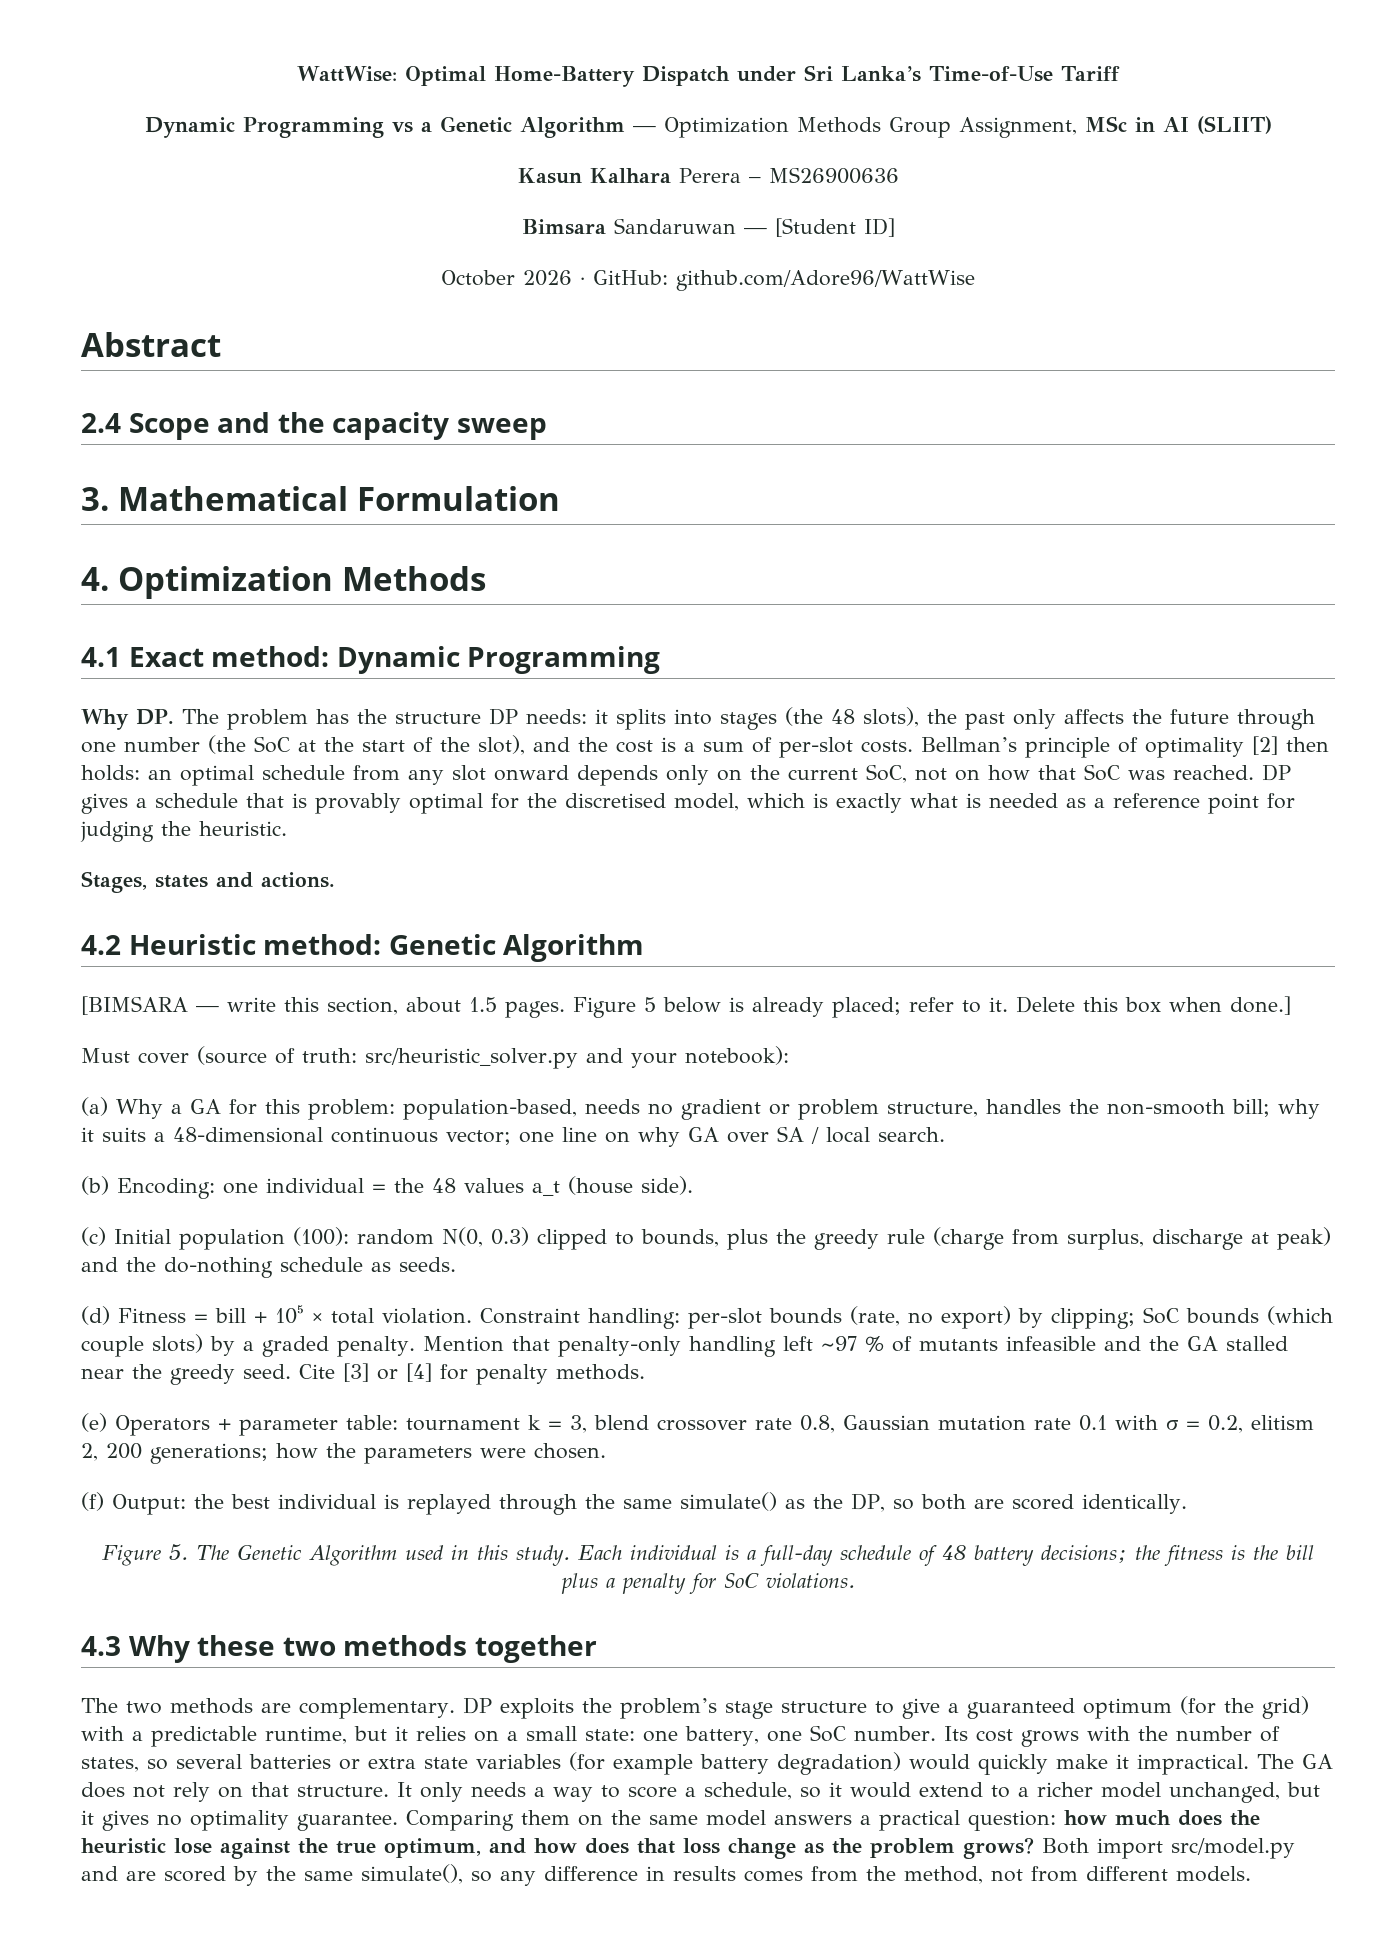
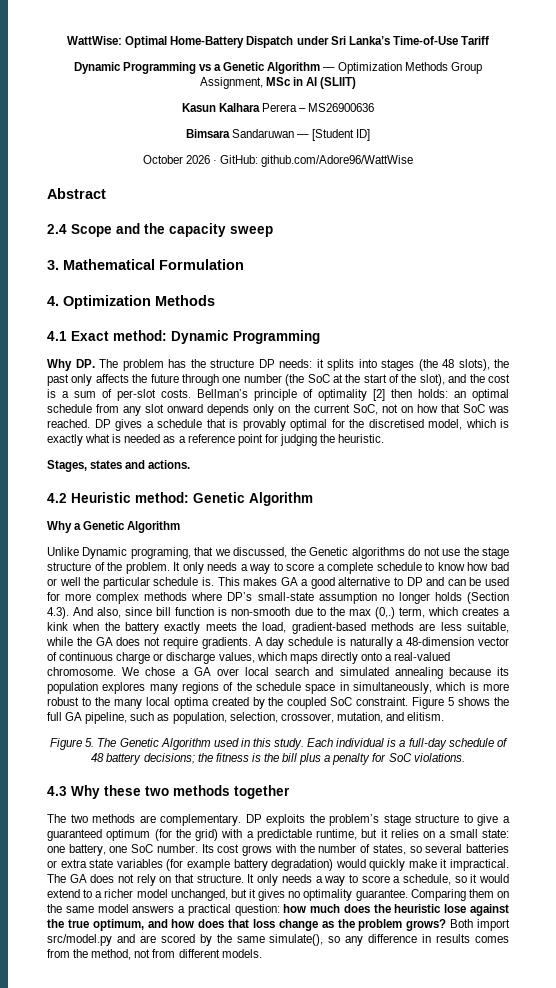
- [BIMSARA — write this section, about 1.5 pages. Figure 5 below is already placed; refer to it. Delete this box when done.]
- Must cover (source of truth: src/heuristic_solver.py and your notebook):
- (a) Why a GA for this problem: population-based, needs no gradient or problem structure, handles the non-smooth bill; why it suits a 48-dimensional continuous vector; one line on why GA over SA / local search.
- (b) Encoding: one individual = the 48 values a_t (house side).
- (c) Initial population (100): random N(0, 0.3) clipped to bounds, plus the greedy rule (charge from surplus, discharge at peak) and the do-nothing schedule as seeds.
- (d) Fitness = bill + 10⁵ × total violation. Constraint handling: per-slot bounds (rate, no export) by clipping; SoC bounds (which couple slots) by a graded penalty. Mention that penalty-only handling left ~97 % of mutants infeasible and the GA stalled near the greedy seed. Cite [3] or [4] for penalty methods.
- (e) Operators + parameter table: tournament k = 3, blend crossover rate 0.8, Gaussian mutation rate 0.1 with σ = 0.2, elitism 2, 200 generations; how the parameters were chosen.
- (f) Output: the best individual is replayed through the same simulate() as the DP, so both are scored identically.
+ Why a Genetic Algorithm
+ Unlike Dynamic programing, that we discussed, the Genetic algorithms do not use the stage structure of the problem. It only needs a way to score a complete schedule to know how bad or well the particular schedule is. This makes GA a good alternative to DP and can be used for more complex methods where DP’s small-state assumption no longer holds (Section 4.3). And also, since bill function is non-smooth due to the max (0,.) term, which creates a kink when the battery exactly meets the load, gradient-based methods are less suitable, while the GA does not require gradients. A day schedule is naturally a 48-dimension vector of continuous charge or discharge values, which maps directly onto a real-valued chromosome. We chose a GA over local search and simulated annealing because its population explores many regions of the schedule space in simultaneously, which is more robust to the many local optima created by the coupled SoC constraint. Figure 5 shows the full GA pipeline, such as population, selection, crossover, mutation, and elitism.

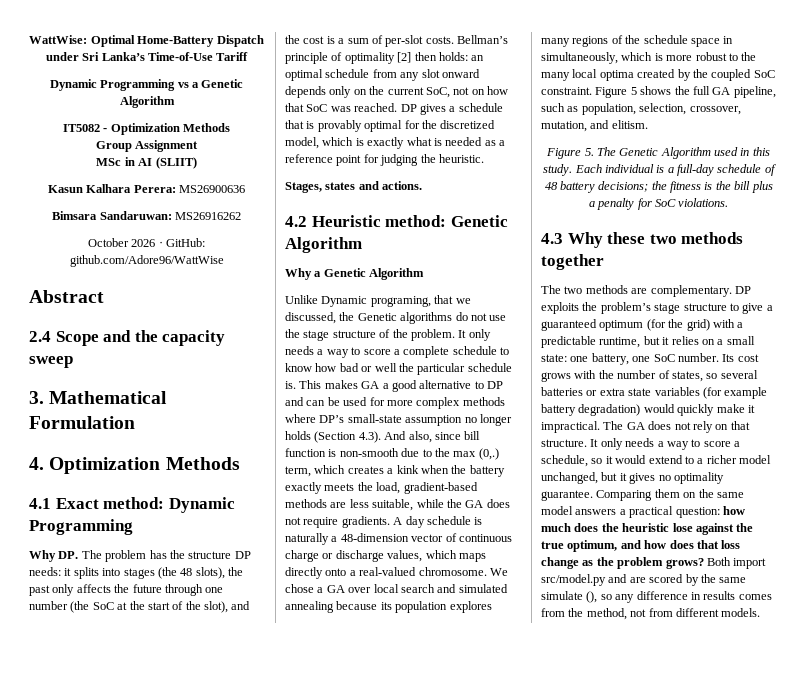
- Dynamic Programming vs a Genetic Algorithm — Optimization Methods Group Assignment, MSc in AI (SLIIT)
+ Dynamic Programming vs a Genetic Algorithm
+ IT5082 - Optimization Methods
+ Group Assignment
+ MSc in AI (SLIIT)
- Kasun Kalhara Perera – MS26900636
+ Kasun Kalhara Perera: MS26900636
- Bimsara Sandaruwan — [Student ID]
+ Bimsara Sandaruwan: MS26916262
- DP gives a schedule that is provably optimal for the discretised model, which is exactly what is needed as a reference point for judging the heuristic.
+ DP gives a schedule that is provably optimal for the discretized model, which is exactly what is needed as a reference point for judging the heuristic.
- Both import src/model.py and are scored by the same simulate(), so any difference in results comes from the method, not from different models.
+ Both import src/model.py and are scored by the same simulate (), so any difference in results comes from the method, not from different models.

